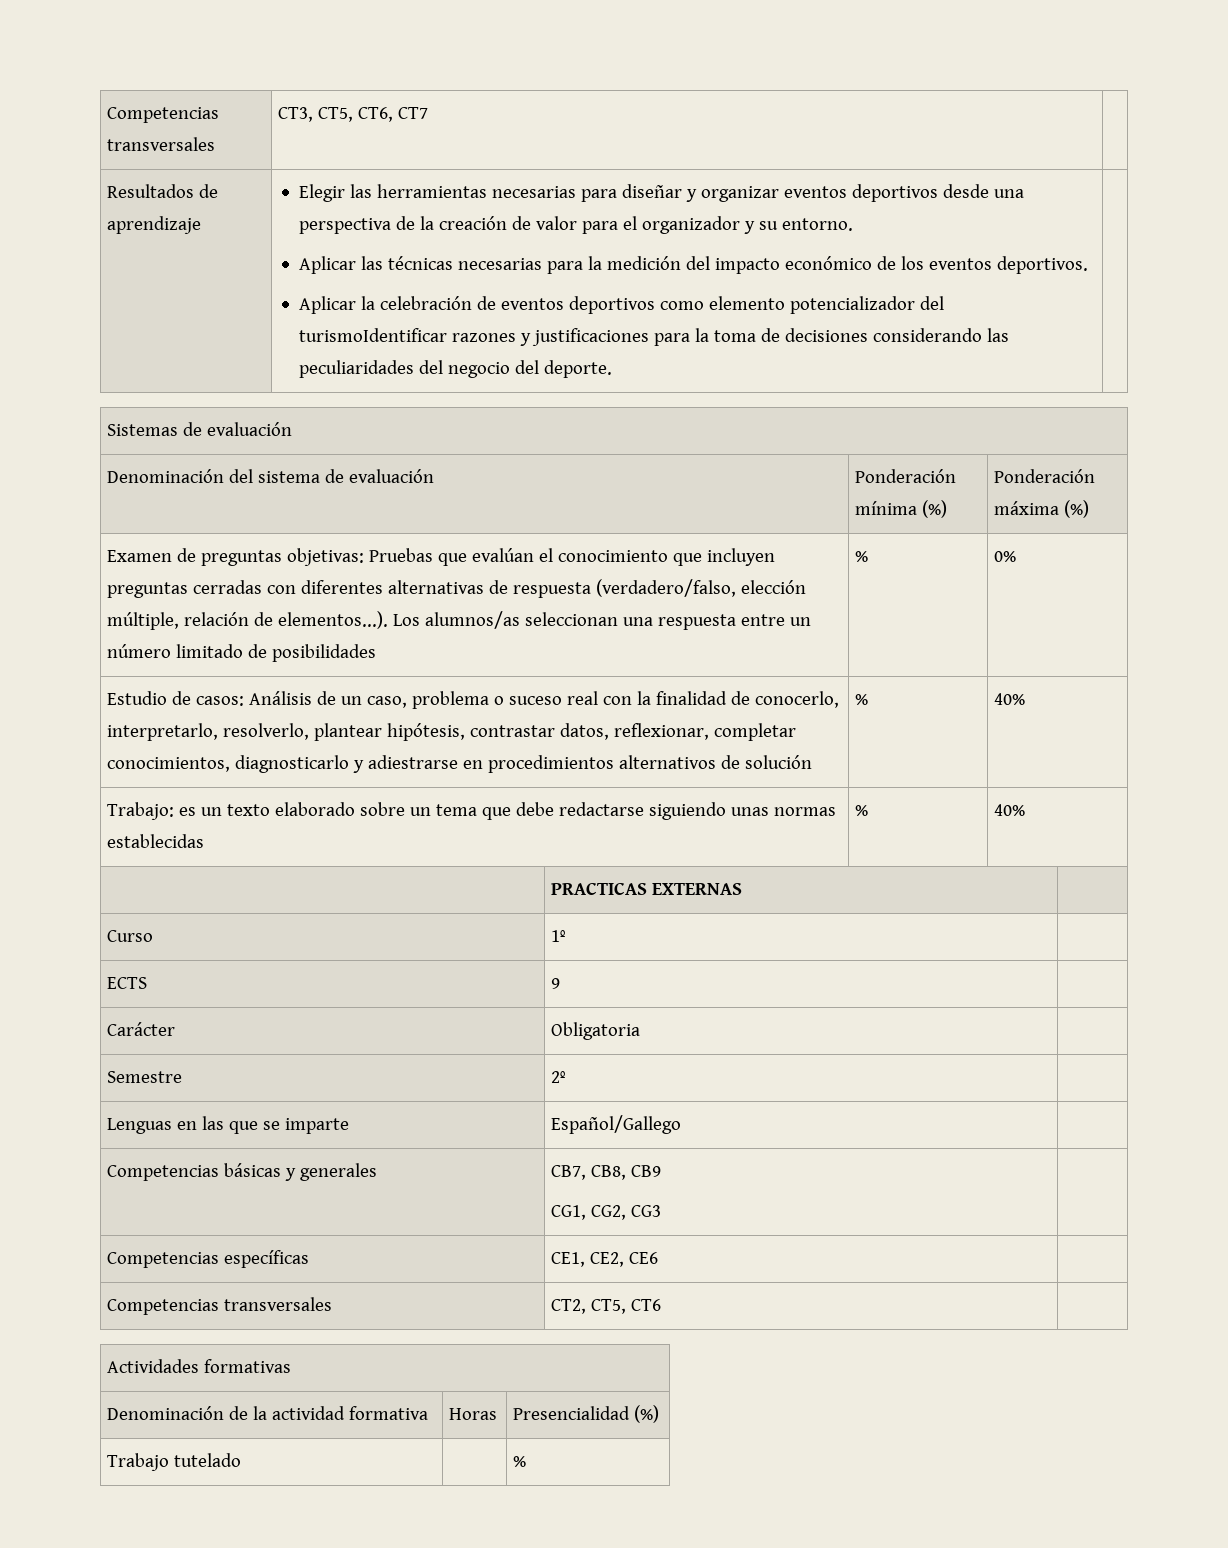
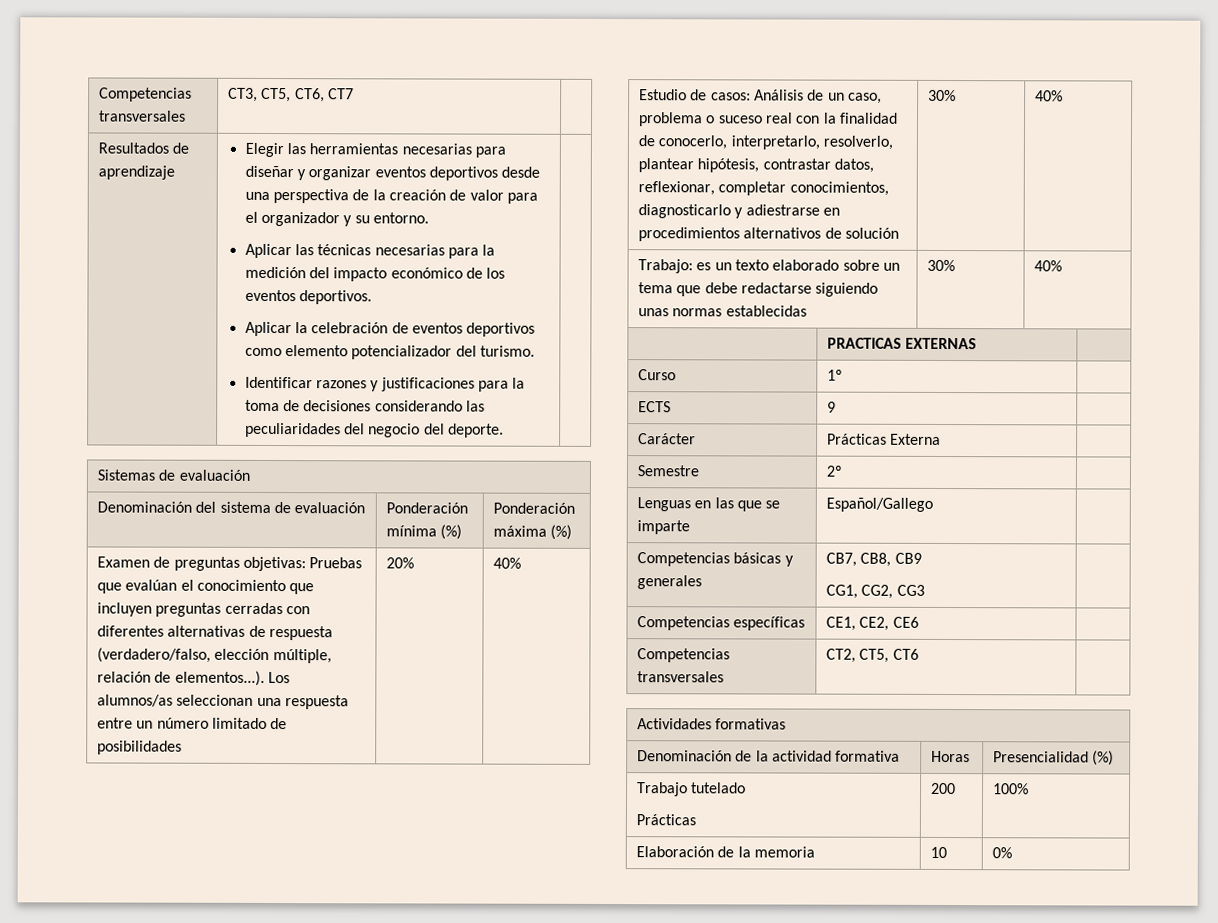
- Aplicar la celebración de eventos deportivos como elemento potencializador del turismoIdentificar razones y justificaciones para la toma de decisiones considerando las peculiaridades del negocio del deporte.
+ Aplicar la celebración de eventos deportivos como elemento potencializador del turismo.
+ Identificar razones y justificaciones para la toma de decisiones considerando las peculiaridades del negocio del deporte.
- Examen de preguntas objetivas: Pruebas que evalúan el conocimiento que incluyen preguntas cerradas con diferentes alternativas de respuesta (verdadero/falso, elección múltiple, relación de elementos...). Los alumnos/as seleccionan una respuesta entre un número limitado de posibilidades | % | 0%
+ Examen de preguntas objetivas: Pruebas que evalúan el conocimiento que incluyen preguntas cerradas con diferentes alternativas de respuesta (verdadero/falso, elección múltiple, relación de elementos...). Los alumnos/as seleccionan una respuesta entre un número limitado de posibilidades | 20% | 40%
- Estudio de casos: Análisis de un caso, problema o suceso real con la finalidad de conocerlo, interpretarlo, resolverlo, plantear hipótesis, contrastar datos, reflexionar, completar conocimientos, diagnosticarlo y adiestrarse en procedimientos alternativos de solución | % | 40%
+ Estudio de casos: Análisis de un caso, problema o suceso real con la finalidad de conocerlo, interpretarlo, resolverlo, plantear hipótesis, contrastar datos, reflexionar, completar conocimientos, diagnosticarlo y adiestrarse en procedimientos alternativos de solución | 30% | 40%
- Trabajo: es un texto elaborado sobre un tema que debe redactarse siguiendo unas normas establecidas | % | 40%
+ Trabajo: es un texto elaborado sobre un tema que debe redactarse siguiendo unas normas establecidas | 30% | 40%
- Carácter | Obligatoria |
+ Carácter | Prácticas Externa |
- Trabajo tutelado | | %
+ Trabajo tutelado
+ Prácticas | 200 | 100%
+ Elaboración de la memoria | 10 | 0%

